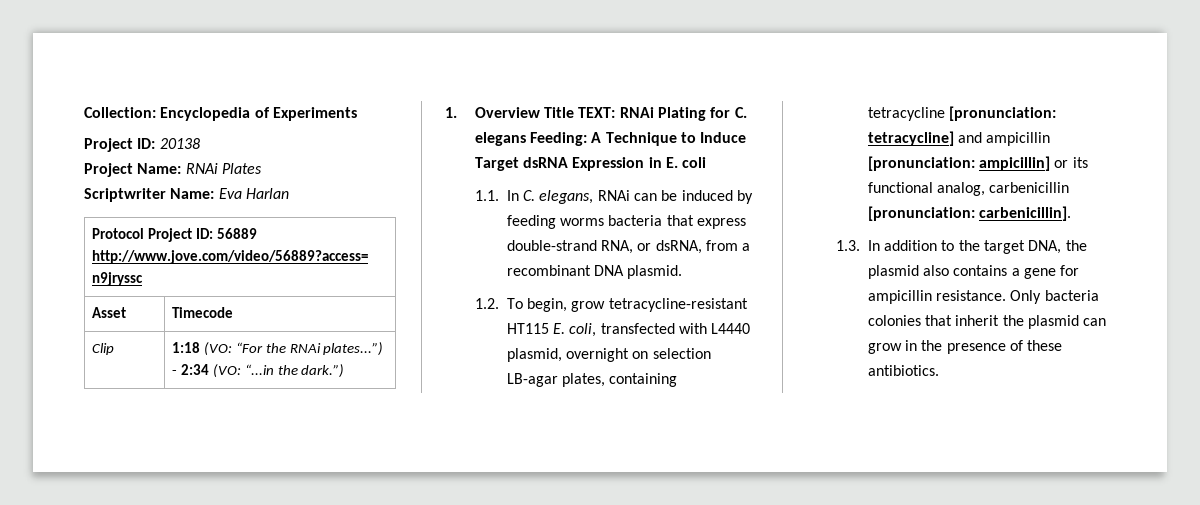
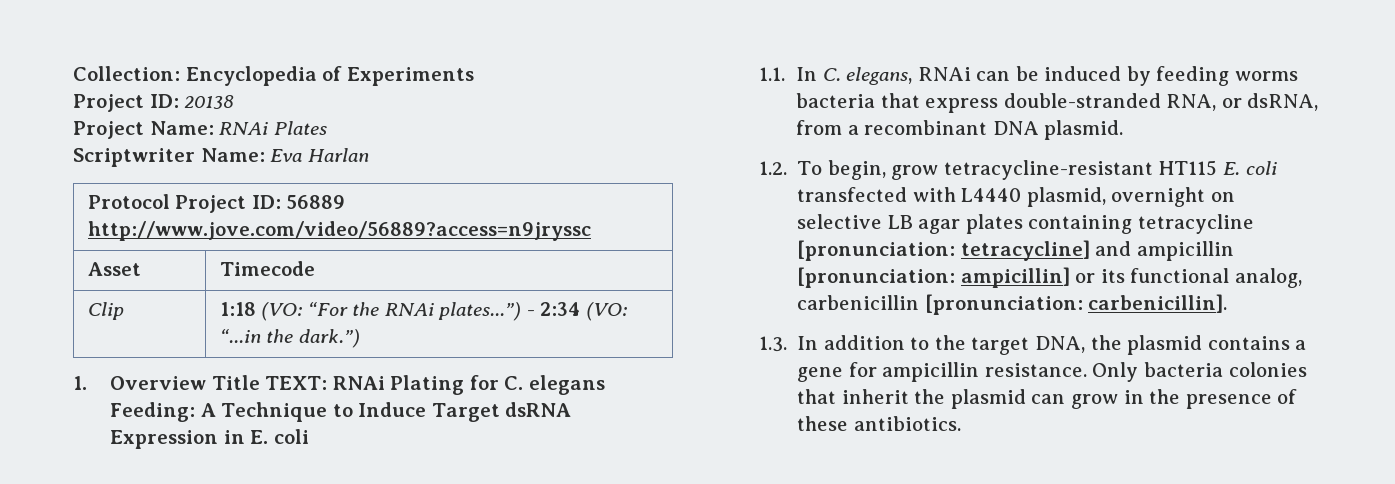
- 1.1. In C. elegans, RNAi can be induced by feeding worms bacteria that express double-strand RNA, or dsRNA, from a recombinant DNA plasmid.
+ 1.1. In C. elegans, RNAi can be induced by feeding worms bacteria that express double-stranded RNA, or dsRNA, from a recombinant DNA plasmid.
- 1.2. To begin, grow tetracycline-resistant HT115 E. coli, transfected with L4440 plasmid, overnight on selection LB-agar plates, containing tetracycline [pronunciation: tetracycline] and ampicillin [pronunciation: ampicillin] or its functional analog, carbenicillin [pronunciation: carbenicillin].
+ 1.2. To begin, grow tetracycline-resistant HT115 E. coli transfected with L4440 plasmid, overnight on selective LB agar plates containing tetracycline [pronunciation: tetracycline] and ampicillin [pronunciation: ampicillin] or its functional analog, carbenicillin [pronunciation: carbenicillin].
- 1.3. In addition to the target DNA, the plasmid also contains a gene for ampicillin resistance.
+ 1.3. In addition to the target DNA, the plasmid contains a gene for ampicillin resistance.

